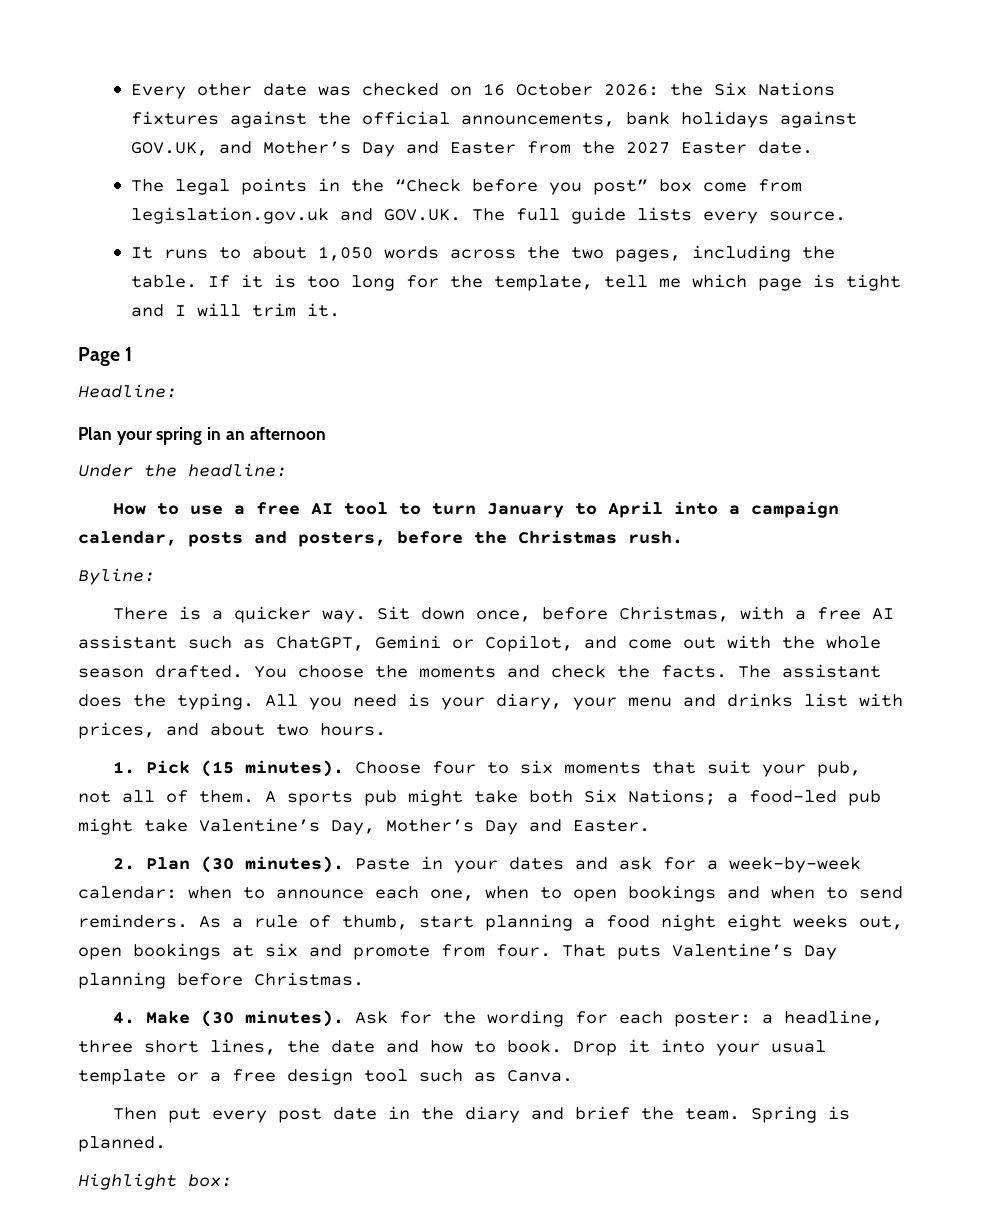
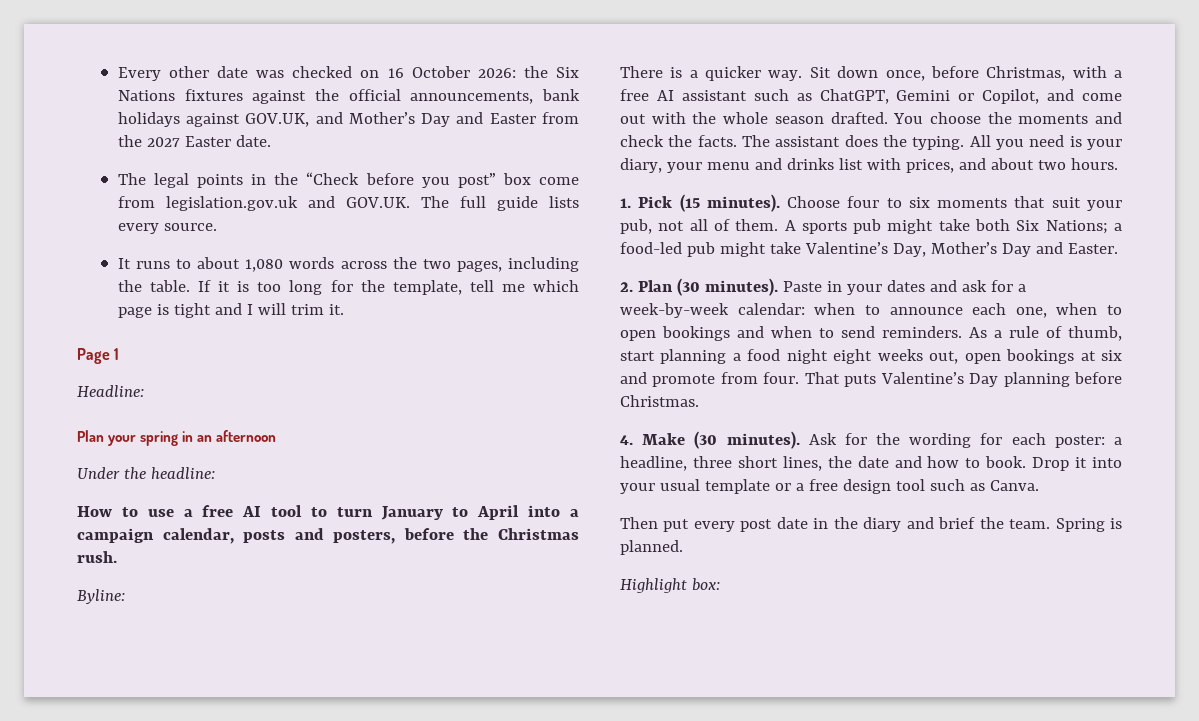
- It runs to about 1,050 words across the two pages, including the table.
+ It runs to about 1,080 words across the two pages, including the table.

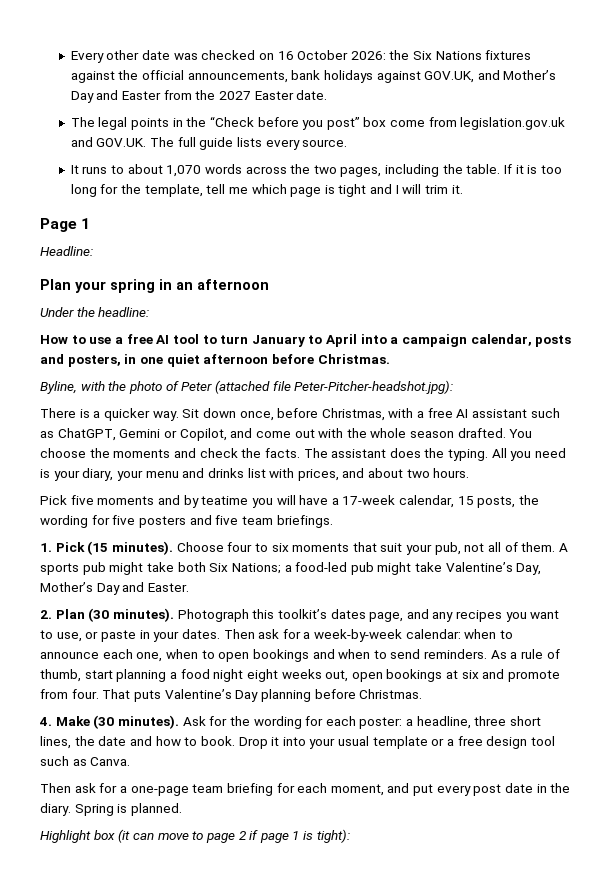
- It runs to about 1,080 words across the two pages, including the table.
+ It runs to about 1,070 words across the two pages, including the table.
- How to use a free AI tool to turn January to April into a campaign calendar, posts and posters, before the Christmas rush.
- Byline:
+ How to use a free AI tool to turn January to April into a campaign calendar, posts and posters, in one quiet afternoon before Christmas.
+ Byline, with the photo of Peter (attached file Peter-Pitcher-headshot.jpg):
+ Pick five moments and by teatime you will have a 17-week calendar, 15 posts, the wording for five posters and five team briefings.
- Paste in your dates and ask for a week-by-week calendar: when to announce each one, when to open bookings and when to send reminders.
+ Photograph this toolkit’s dates page, and any recipes you want to use, or paste in your dates. Then ask for a week-by-week calendar: when to announce each one, when to open bookings and when to send reminders.
- Then put every post date in the diary and brief the team.
+ Then ask for a one-page team briefing for each moment, and put every post date in the diary.
- Highlight box:
+ Highlight box (it can move to page 2 if page 1 is tight):

